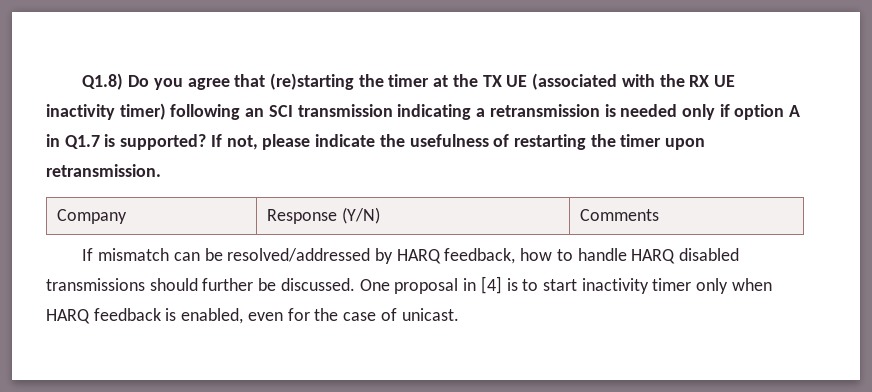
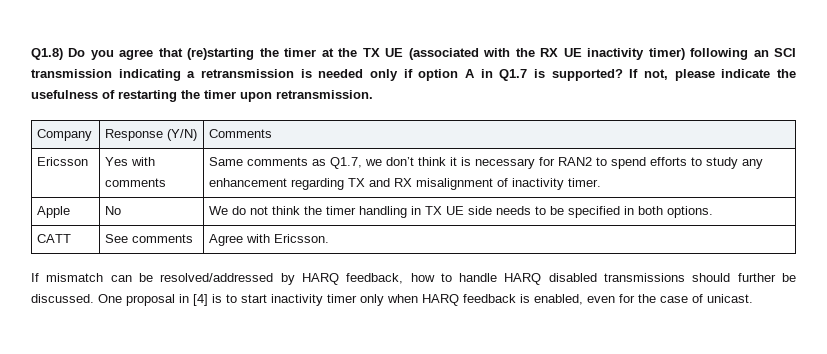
+ Ericsson | Yes with comments | Same comments as Q1.7, we don’t think it is necessary for RAN2 to spend efforts to study any enhancement regarding TX and RX misalignment of inactivity timer.
+ Apple | No | We do not think the timer handling in TX UE side needs to be specified in both options.
+ CATT | See comments | Agree with Ericsson.

